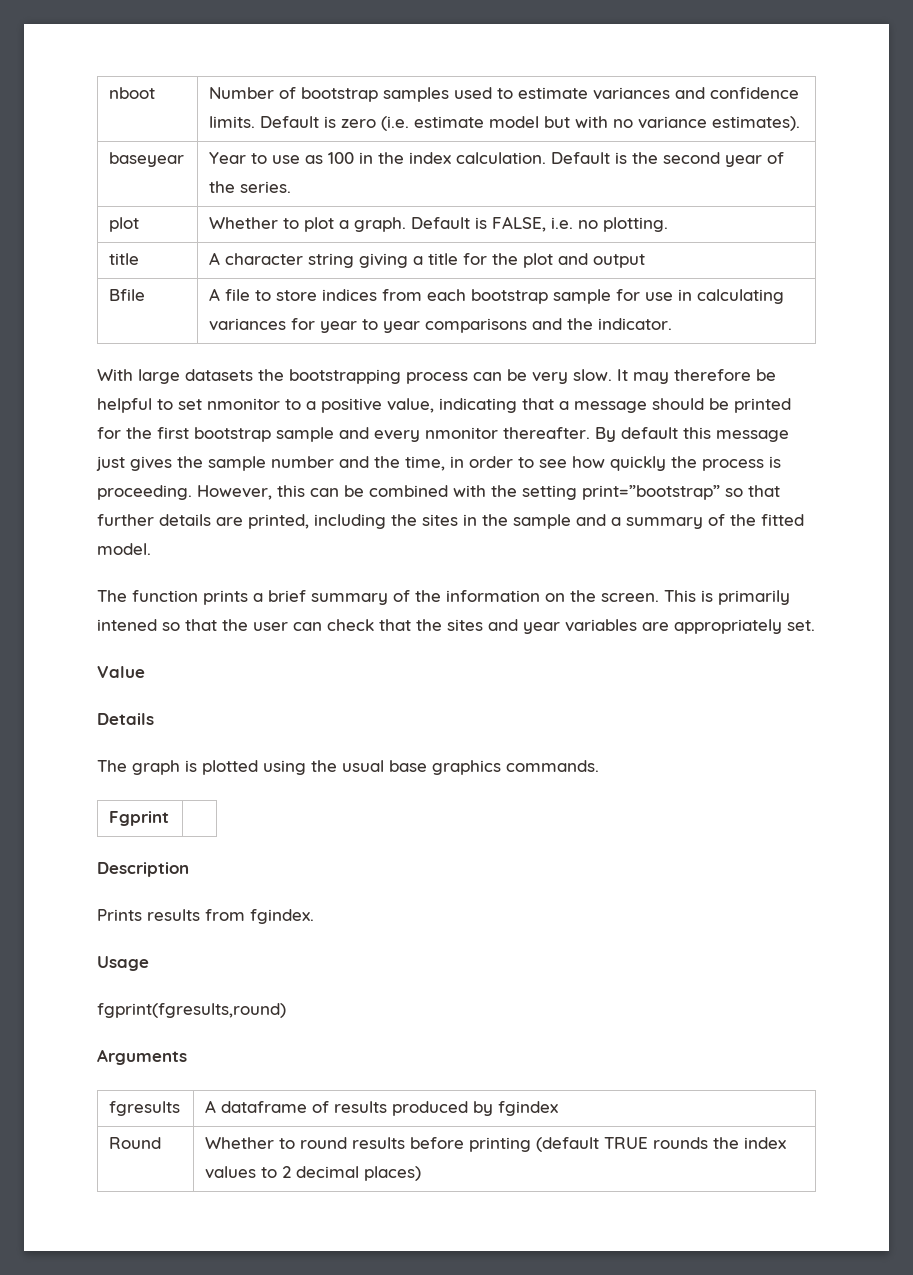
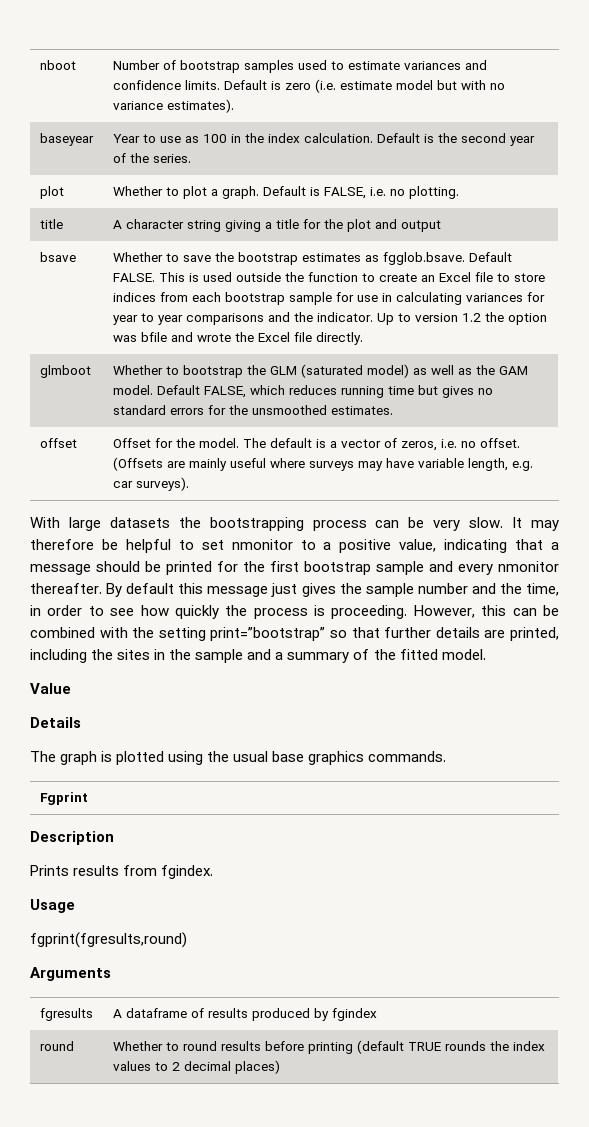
- Bfile | A file to store indices from each bootstrap sample for use in calculating variances for year to year comparisons and the indicator.
+ bsave | Whether to save the bootstrap estimates as fgglob.bsave. Default FALSE. This is used outside the function to create an Excel file to store indices from each bootstrap sample for use in calculating variances for year to year comparisons and the indicator. Up to version 1.2 the option was bfile and wrote the Excel file directly.
+ glmboot | Whether to bootstrap the GLM (saturated model) as well as the GAM model. Default FALSE, which reduces running time but gives no standard errors for the unsmoothed estimates.
+ offset | Offset for the model. The default is a vector of zeros, i.e. no offset. (Offsets are mainly useful where surveys may have variable length, e.g. car surveys).
- The function prints a brief summary of the information on the screen. This is primarily intened so that the user can check that the sites and year variables are appropriately set.
- Round | Whether to round results before printing (default TRUE rounds the index values to 2 decimal places)
+ round | Whether to round results before printing (default TRUE rounds the index values to 2 decimal places)

